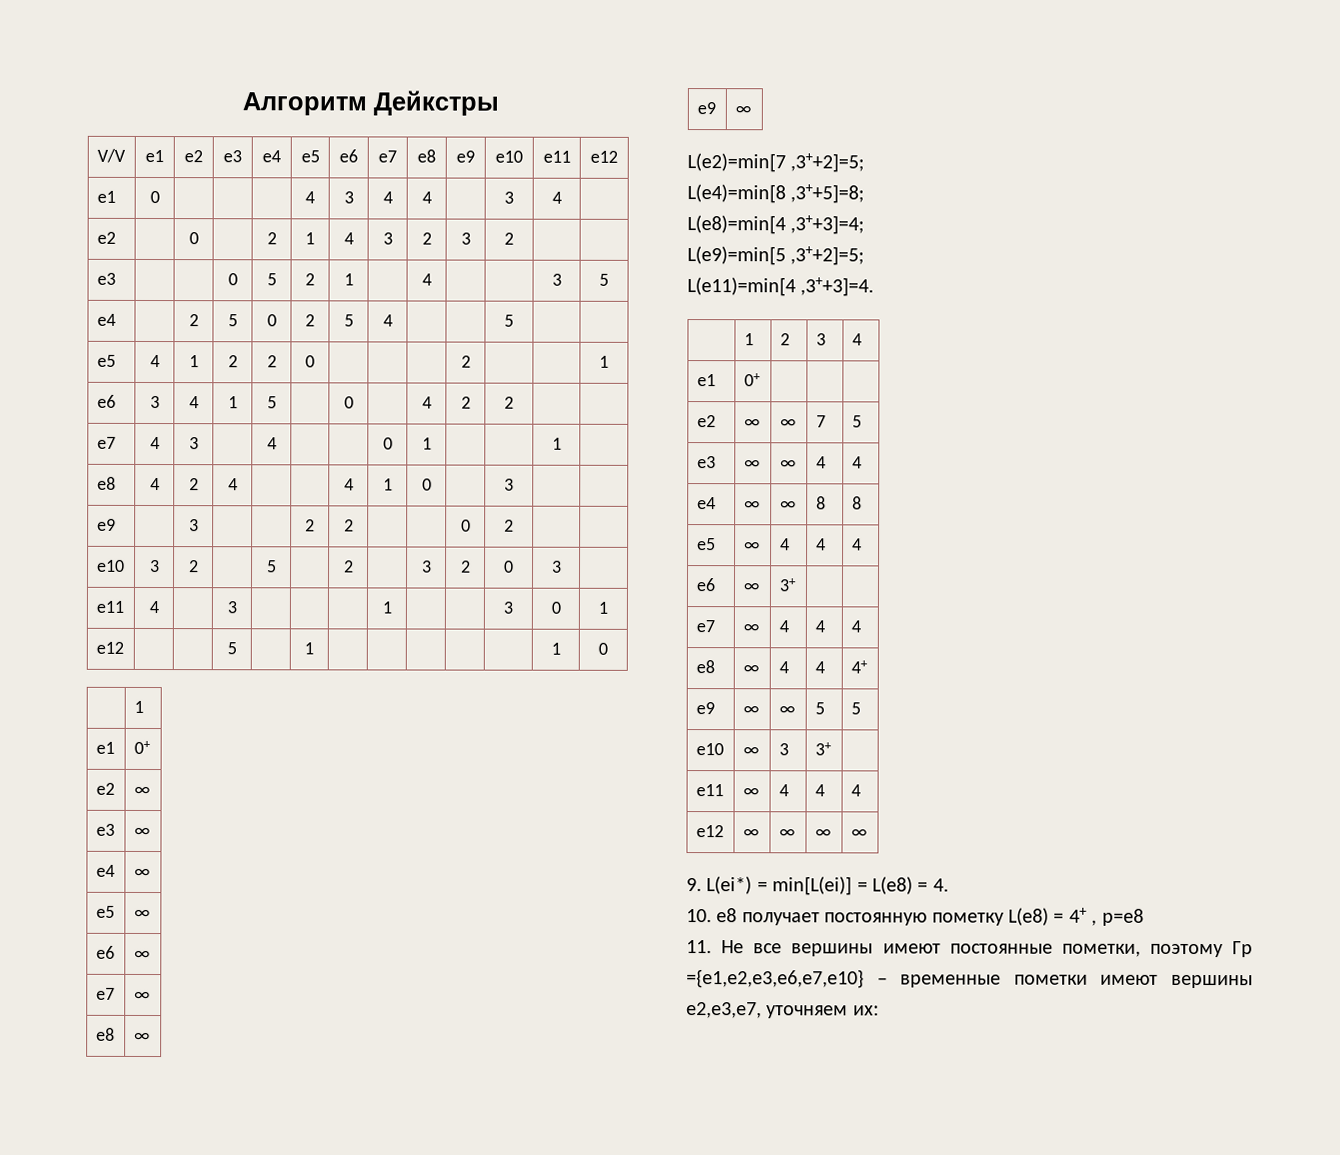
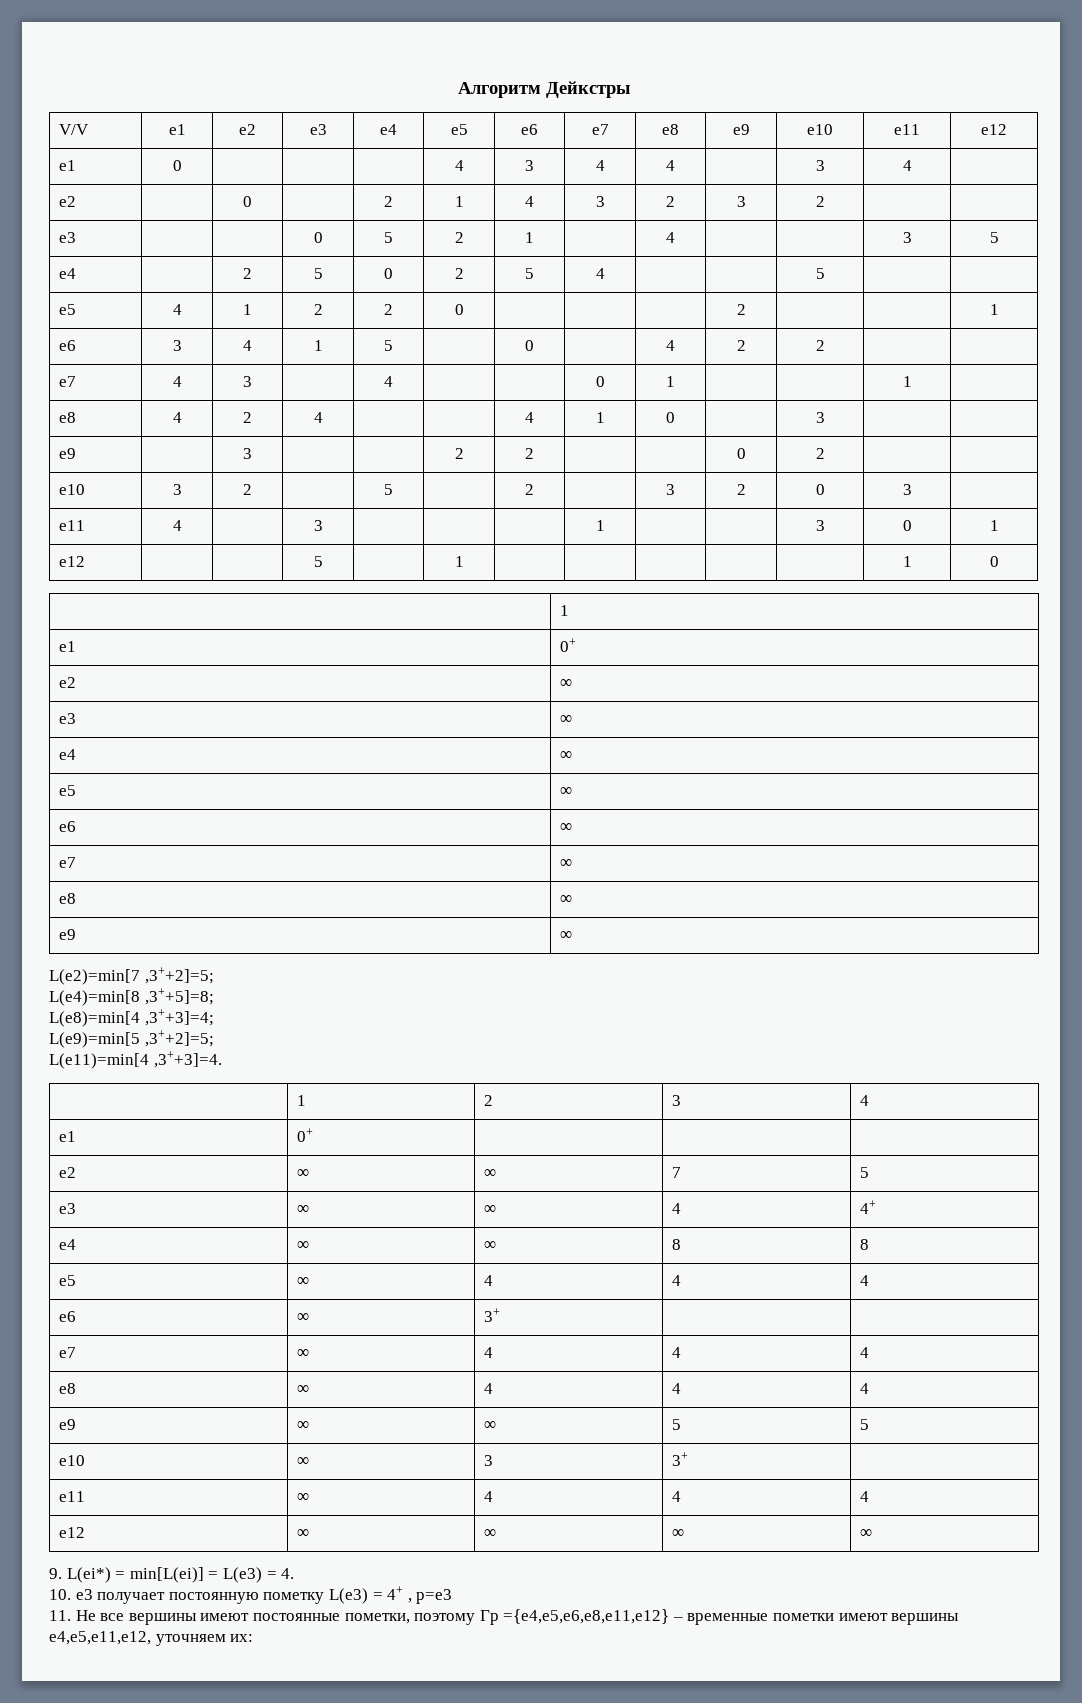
- e3 | ∞ | ∞ | 4 | 4
+ e3 | ∞ | ∞ | 4 | 4+
- e8 | ∞ | 4 | 4 | 4+
+ e8 | ∞ | 4 | 4 | 4
- 9. L(ei*) = min[L(ei)] = L(e8) = 4.
+ 9. L(ei*) = min[L(ei)] = L(e3) = 4.
- 10. e8 получает постоянную пометку L(e8) = 4+ , p=e8
+ 10. e3 получает постоянную пометку L(e3) = 4+ , p=e3
- 11. Не все вершины имеют постоянные пометки, поэтому Гp ={e1,e2,e3,e6,e7,e10} – временные пометки имеют вершины e2,e3,e7, уточняем их:
+ 11. Не все вершины имеют постоянные пометки, поэтому Гp ={e4,e5,e6,e8,e11,e12} – временные пометки имеют вершины e4,e5,e11,e12, уточняем их:

